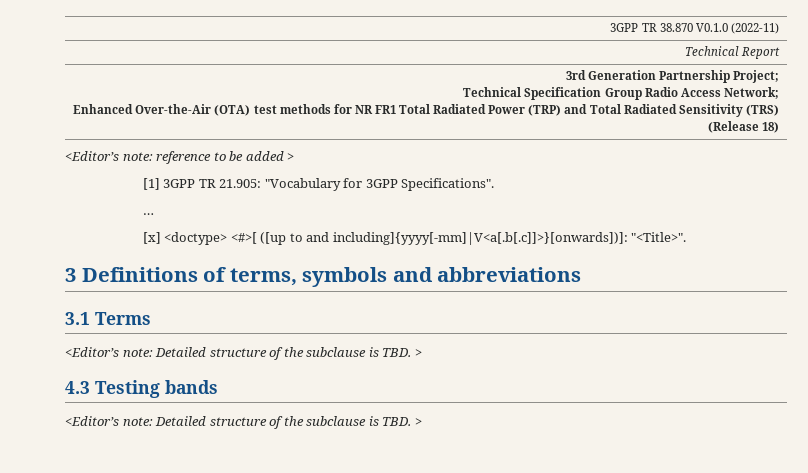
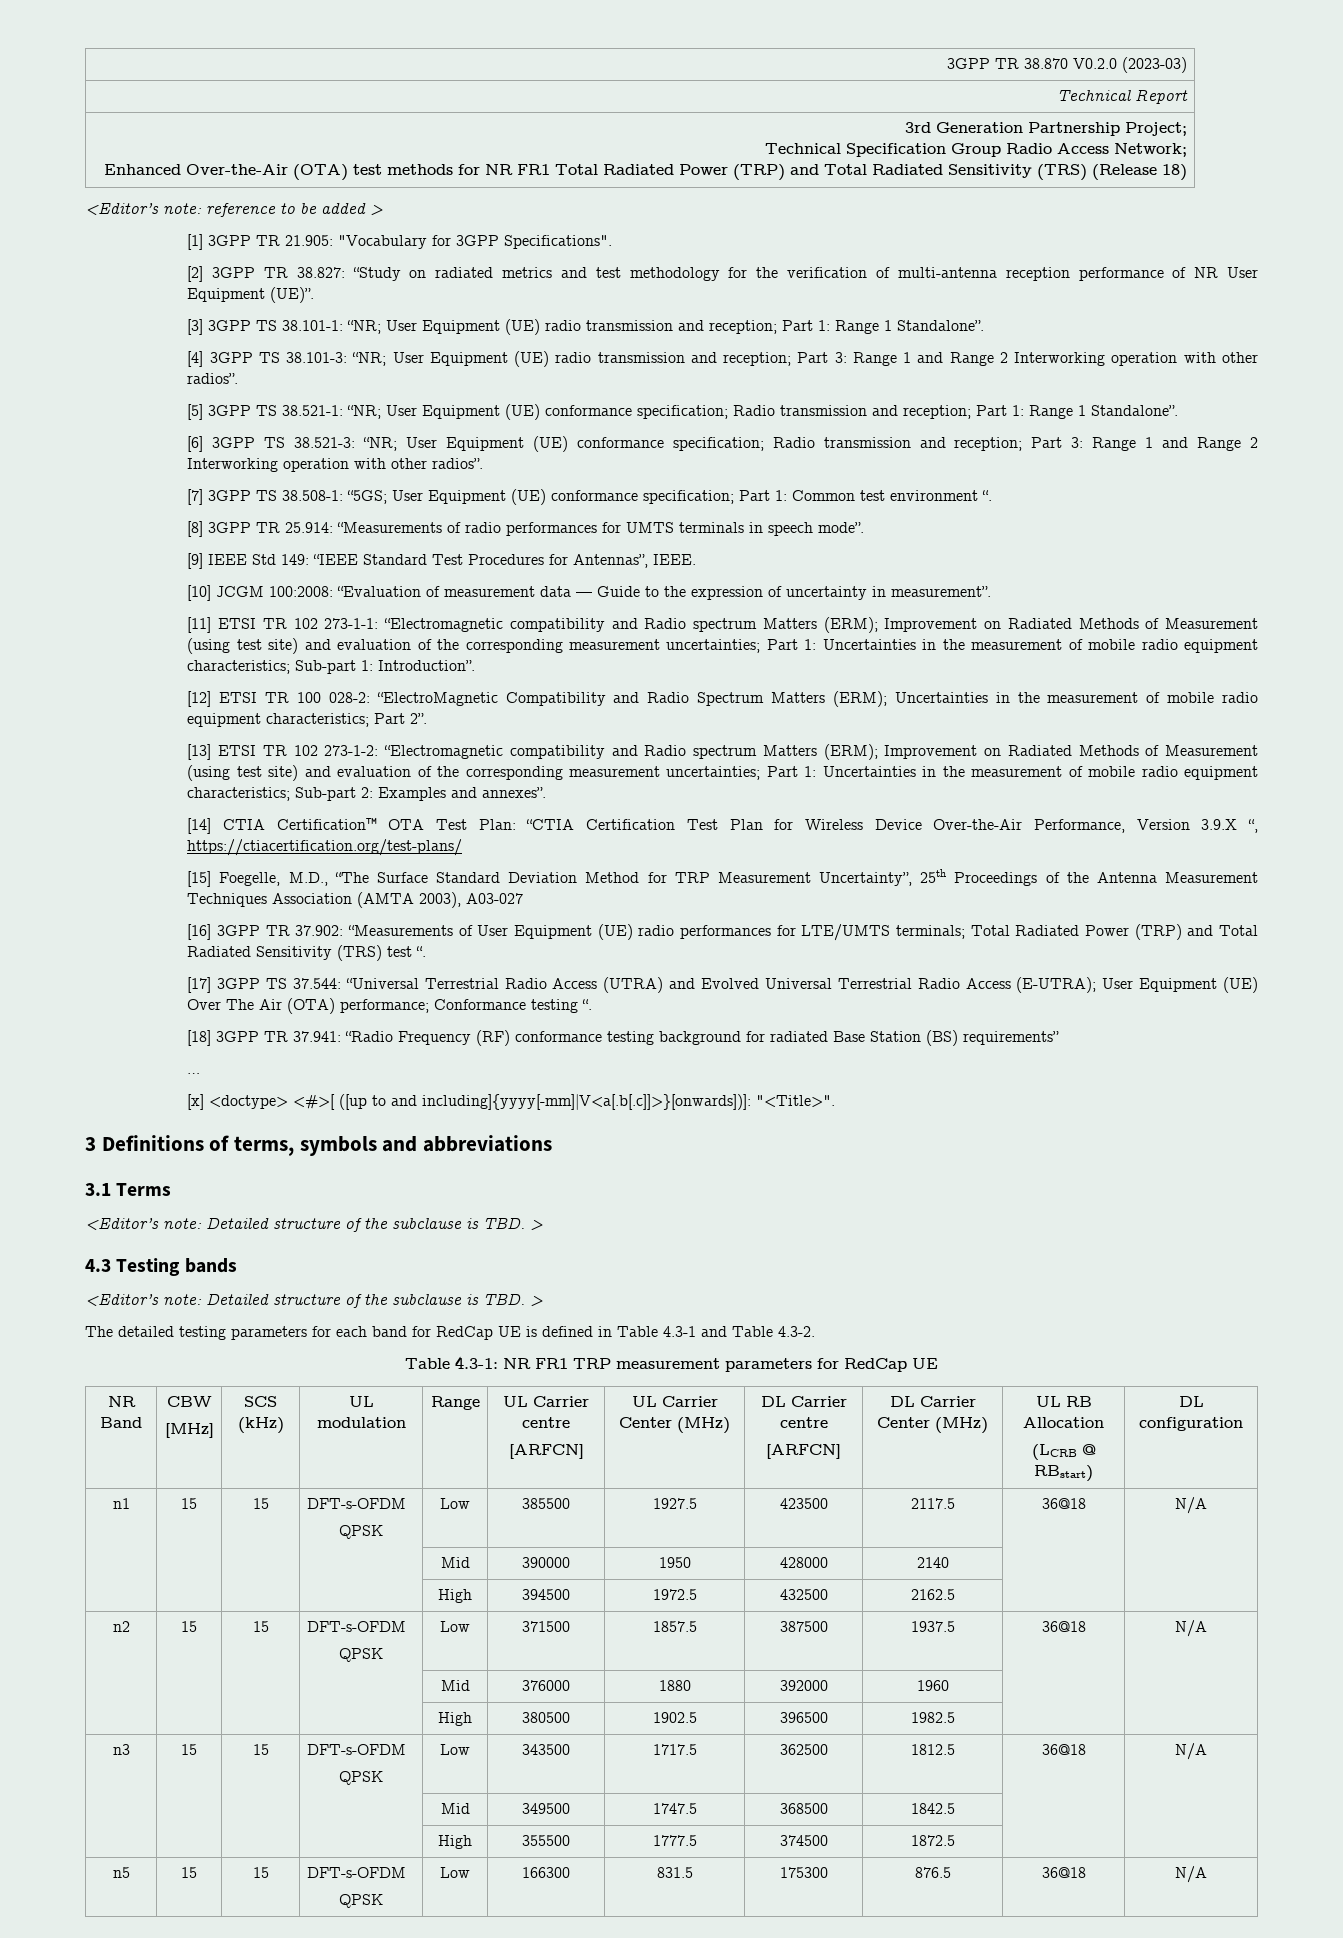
- 3GPP TR 38.870 V0.1.0 (2022-11)
+ 3GPP TR 38.870 V0.2.0 (2023-03)
+ [2] 3GPP TR 38.827: “Study on radiated metrics and test methodology for the verification of multi-antenna reception performance of NR User Equipment (UE)”.
+ [3] 3GPP TS 38.101-1: “NR; User Equipment (UE) radio transmission and reception; Part 1: Range 1 Standalone”.
+ [4] 3GPP TS 38.101-3: “NR; User Equipment (UE) radio transmission and reception; Part 3: Range 1 and Range 2 Interworking operation with other radios”.
+ [5] 3GPP TS 38.521-1: “NR; User Equipment (UE) conformance specification; Radio transmission and reception; Part 1: Range 1 Standalone”.
+ [6] 3GPP TS 38.521-3: “NR; User Equipment (UE) conformance specification; Radio transmission and reception; Part 3: Range 1 and Range 2 Interworking operation with other radios”.
+ [7] 3GPP TS 38.508-1: “5GS; User Equipment (UE) conformance specification; Part 1: Common test environment “.
+ [8] 3GPP TR 25.914: “Measurements of radio performances for UMTS terminals in speech mode”.
+ [9] IEEE Std 149: “IEEE Standard Test Procedures for Antennas”, IEEE.
+ [10] JCGM 100:2008: “Evaluation of measurement data — Guide to the expression of uncertainty in measurement”.
+ [11] ETSI TR 102 273-1-1: “Electromagnetic compatibility and Radio spectrum Matters (ERM); Improvement on Radiated Methods of Measurement (using test site) and evaluation of the corresponding measurement uncertainties; Part 1: Uncertainties in the measurement of mobile radio equipment characteristics; Sub-part 1: Introduction”.
+ [12] ETSI TR 100 028-2: “ElectroMagnetic Compatibility and Radio Spectrum Matters (ERM); Uncertainties in the measurement of mobile radio equipment characteristics; Part 2”.
+ [13] ETSI TR 102 273-1-2: “Electromagnetic compatibility and Radio spectrum Matters (ERM); Improvement on Radiated Methods of Measurement (using test site) and evaluation of the corresponding measurement uncertainties; Part 1: Uncertainties in the measurement of mobile radio equipment characteristics; Sub-part 2: Examples and annexes”.
+ [14] CTIA Certification™ OTA Test Plan: “CTIA Certification Test Plan for Wireless Device Over-the-Air Performance, Version 3.9.X “, https://ctiacertification.org/test-plans/
+ [15] Foegelle, M.D., “The Surface Standard Deviation Method for TRP Measurement Uncertainty”, 25th Proceedings of the Antenna Measurement Techniques Association (AMTA 2003), A03-027
+ [16] 3GPP TR 37.902: “Measurements of User Equipment (UE) radio performances for LTE/UMTS terminals; Total Radiated Power (TRP) and Total Radiated Sensitivity (TRS) test “.
+ [17] 3GPP TS 37.544: “Universal Terrestrial Radio Access (UTRA) and Evolved Universal Terrestrial Radio Access (E-UTRA); User Equipment (UE) Over The Air (OTA) performance; Conformance testing “.
+ [18] 3GPP TR 37.941: “Radio Frequency (RF) conformance testing background for radiated Base Station (BS) requirements”
+ The detailed testing parameters for each band for RedCap UE is defined in Table 4.3-1 and Table 4.3-2.
+ Table 4.3-1: NR FR1 TRP measurement parameters for RedCap UE
+ NR Band | CBW
+ [MHz] | SCS (kHz) | UL modulation | Range | UL Carrier centre
+ [ARFCN] | UL Carrier Center (MHz) | DL Carrier centre
+ [ARFCN] | DL Carrier Center (MHz) | UL RB Allocation
+ (LCRB @ RBstart) | DL configuration
+ n1 | 15 | 15 | DFT-s-OFDM
+ QPSK | Low | 385500 | 1927.5 | 423500 | 2117.5 | 36@18 | N/A
+ | | | | Mid | 390000 | 1950 | 428000 | 2140 | |
+ | | | | High | 394500 | 1972.5 | 432500 | 2162.5 | |
+ n2 | 15 | 15 | DFT-s-OFDM
+ QPSK | Low | 371500 | 1857.5 | 387500 | 1937.5 | 36@18 | N/A
+ | | | | Mid | 376000 | 1880 | 392000 | 1960 | |
+ | | | | High | 380500 | 1902.5 | 396500 | 1982.5 | |
+ n3 | 15 | 15 | DFT-s-OFDM
+ QPSK | Low | 343500 | 1717.5 | 362500 | 1812.5 | 36@18 | N/A
+ | | | | Mid | 349500 | 1747.5 | 368500 | 1842.5 | |
+ | | | | High | 355500 | 1777.5 | 374500 | 1872.5 | |
+ n5 | 15 | 15 | DFT-s-OFDM
+ QPSK | Low | 166300 | 831.5 | 175300 | 876.5 | 36@18 | N/A

